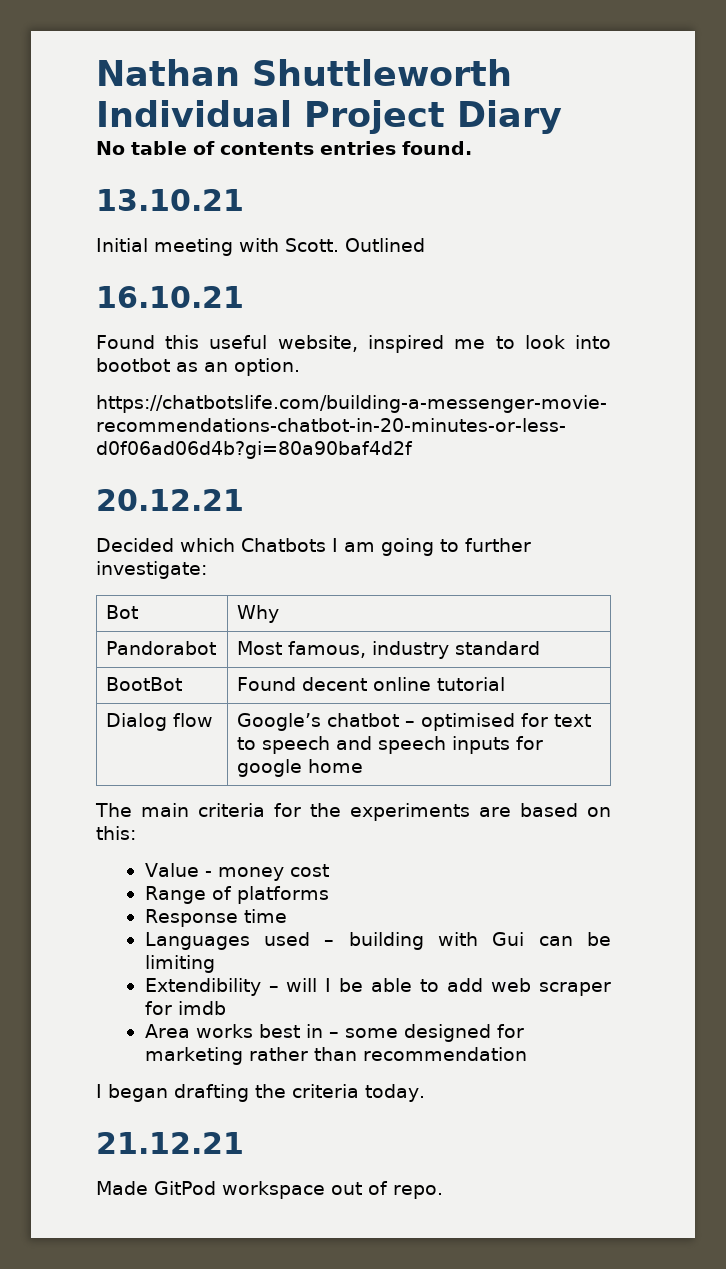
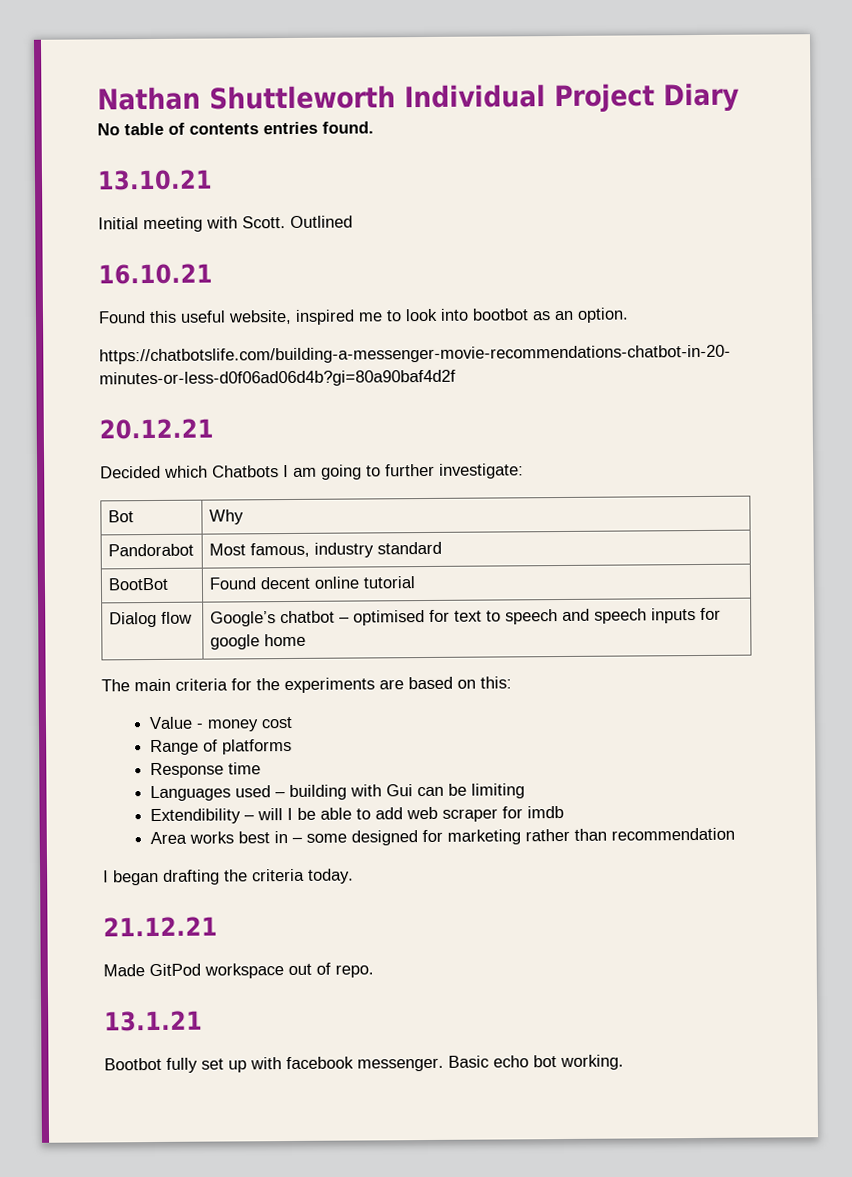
+ 13.1.21
+ Bootbot fully set up with facebook messenger. Basic echo bot working.

